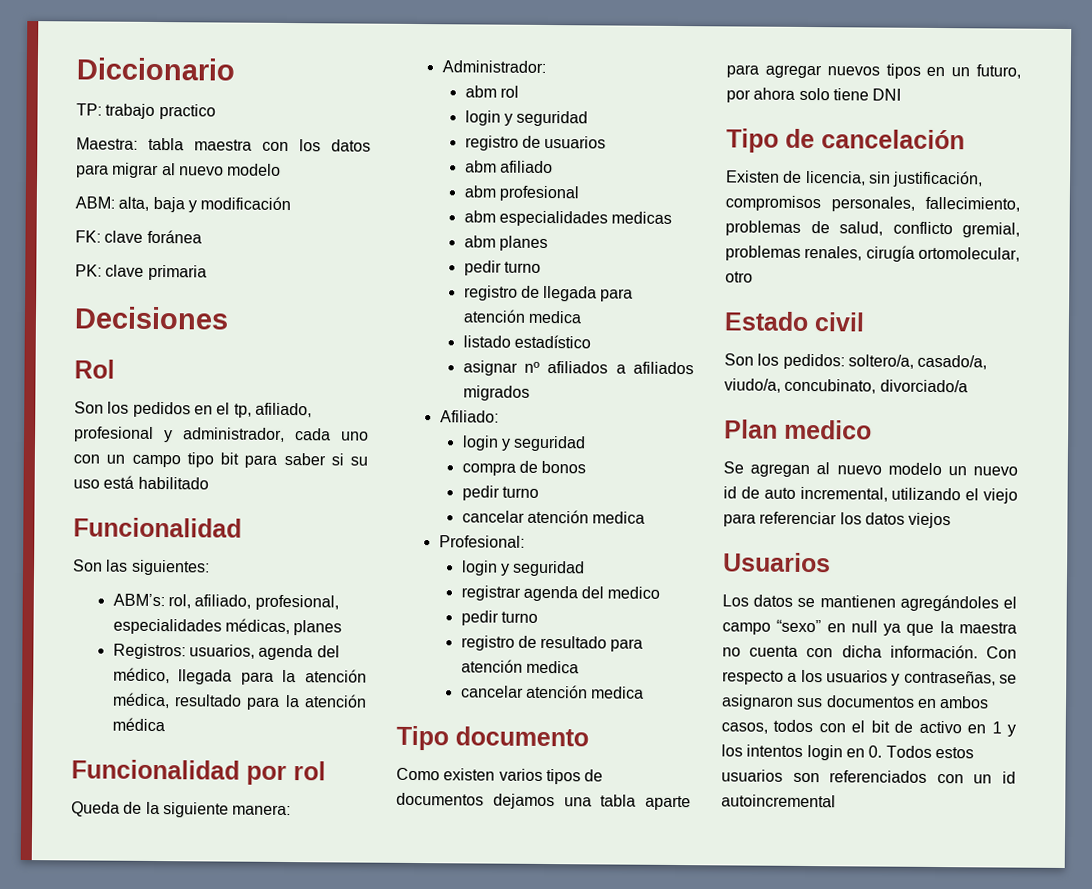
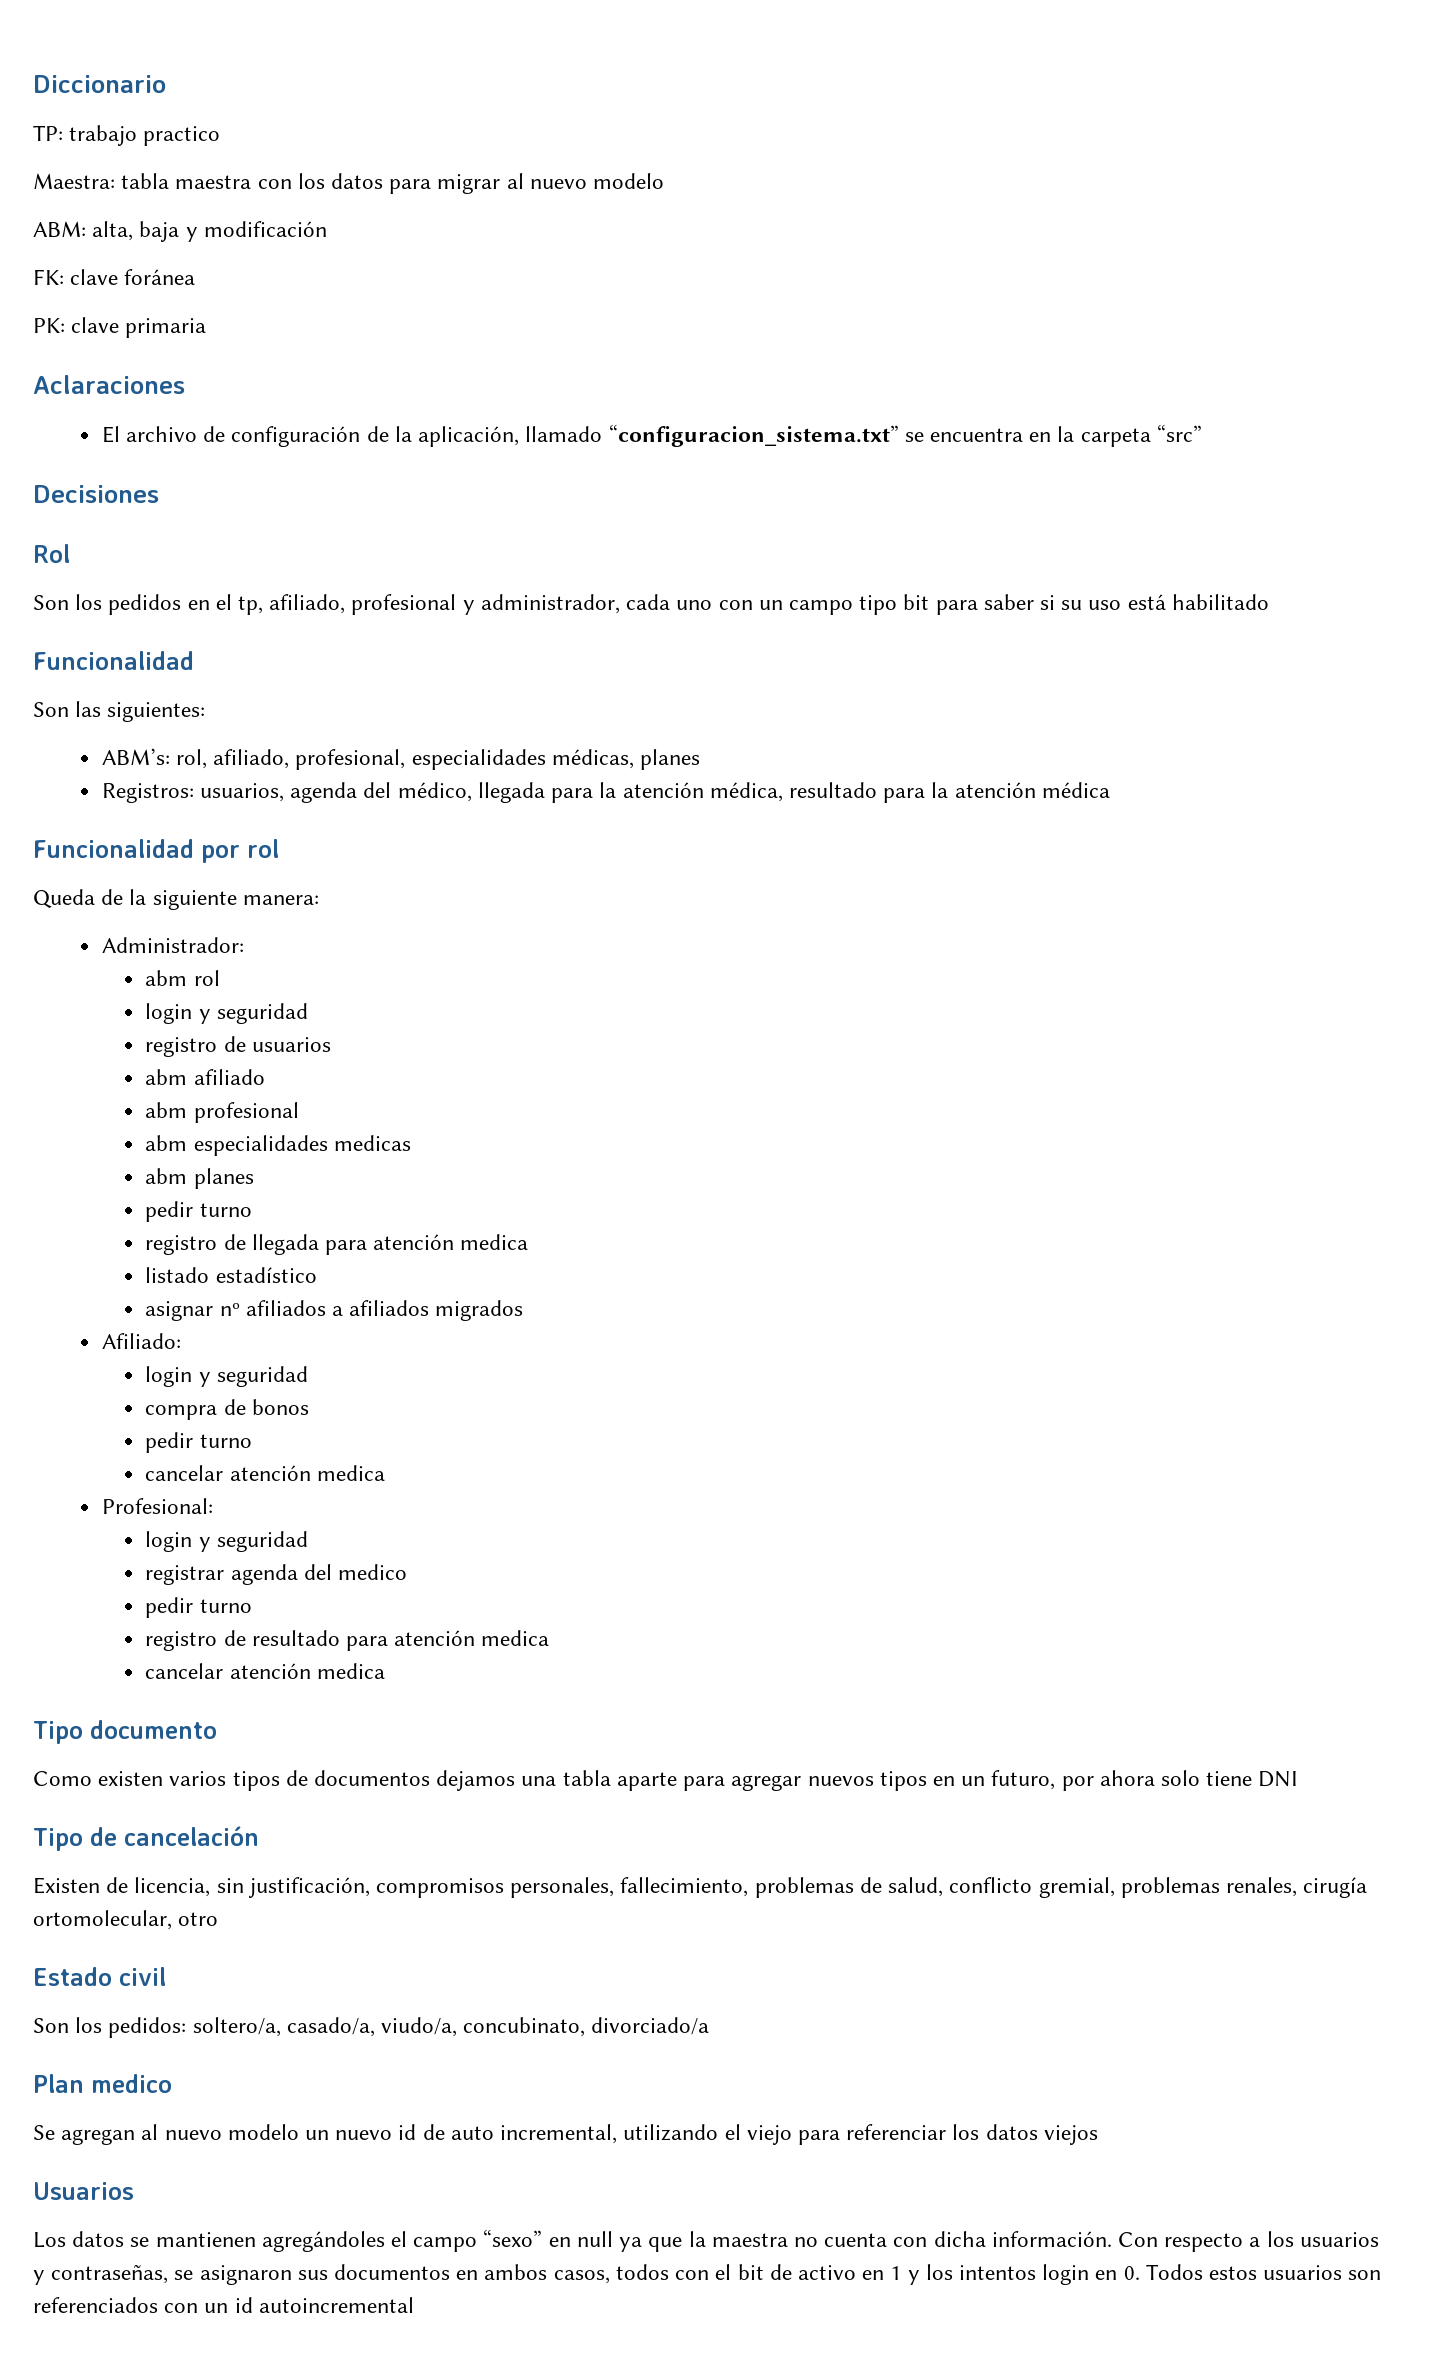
+ Aclaraciones
+ El archivo de configuración de la aplicación, llamado “configuracion_sistema.txt” se encuentra en la carpeta “src”

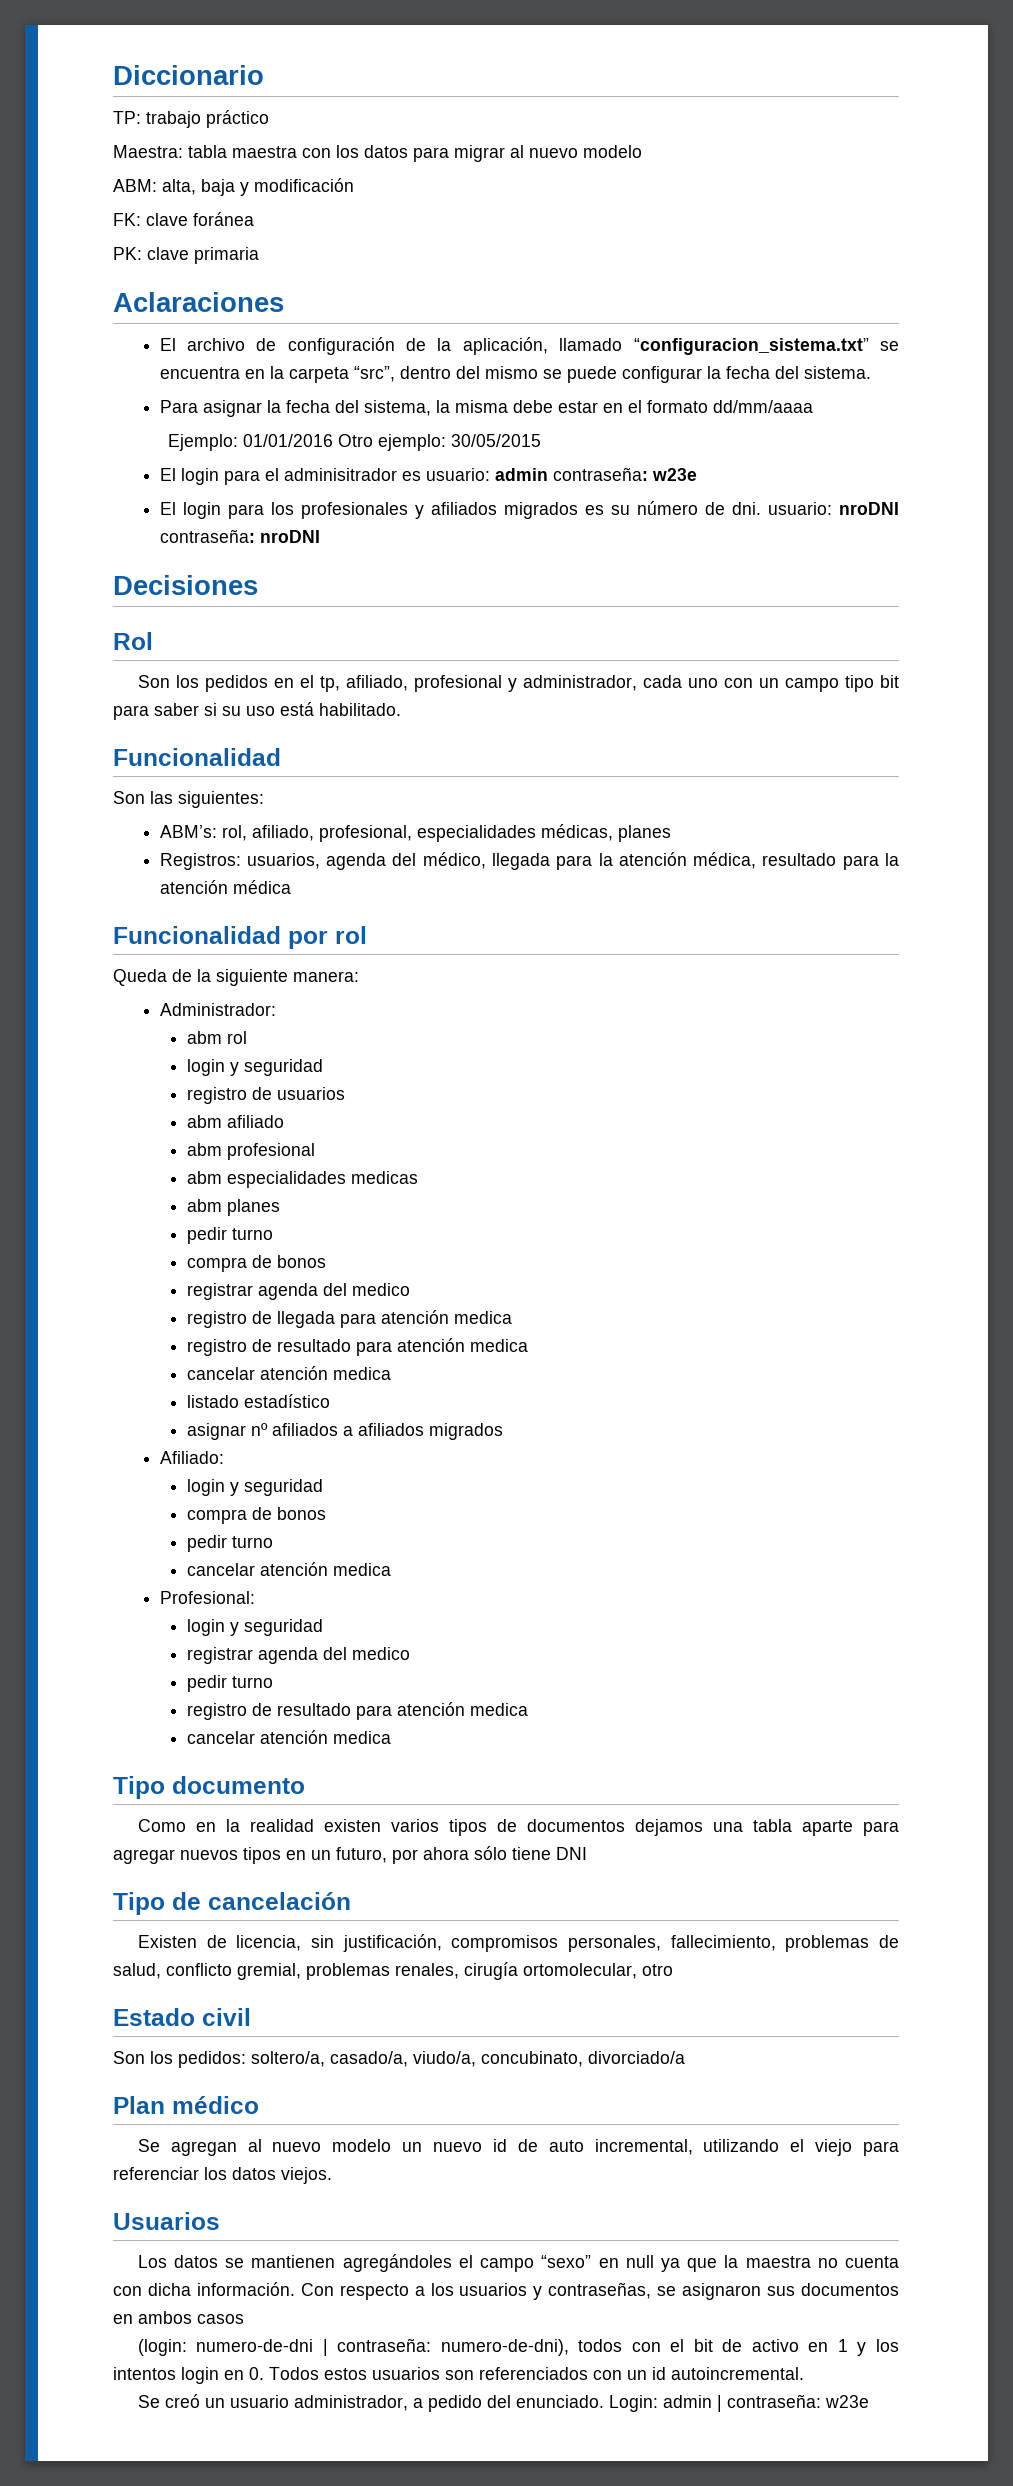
- TP: trabajo practico
+ TP: trabajo práctico
- El archivo de configuración de la aplicación, llamado “configuracion_sistema.txt” se encuentra en la carpeta “src”
+ El archivo de configuración de la aplicación, llamado “configuracion_sistema.txt” se encuentra en la carpeta “src”, dentro del mismo se puede configurar la fecha del sistema.
+ Para asignar la fecha del sistema, la misma debe estar en el formato dd/mm/aaaa
+ Ejemplo: 01/01/2016 Otro ejemplo: 30/05/2015
+ El login para el adminisitrador es usuario: admin contraseña: w23e
+ El login para los profesionales y afiliados migrados es su número de dni. usuario: nroDNI contraseña: nroDNI
- Son los pedidos en el tp, afiliado, profesional y administrador, cada uno con un campo tipo bit para saber si su uso está habilitado
+ Son los pedidos en el tp, afiliado, profesional y administrador, cada uno con un campo tipo bit para saber si su uso está habilitado.
  abm planes
  pedir turno
+ compra de bonos
+ registrar agenda del medico
  registro de llegada para atención medica
+ registro de resultado para atención medica
+ cancelar atención medica
- Como existen varios tipos de documentos dejamos una tabla aparte para agregar nuevos tipos en un futuro, por ahora solo tiene DNI
+ Como en la realidad existen varios tipos de documentos dejamos una tabla aparte para agregar nuevos tipos en un futuro, por ahora sólo tiene DNI
- Plan medico
+ Plan médico
- Se agregan al nuevo modelo un nuevo id de auto incremental, utilizando el viejo para referenciar los datos viejos
+ Se agregan al nuevo modelo un nuevo id de auto incremental, utilizando el viejo para referenciar los datos viejos.
- Con respecto a los usuarios y contraseñas, se asignaron sus documentos en ambos casos, todos con el bit de activo en 1 y los intentos login en 0. Todos estos usuarios son referenciados con un id autoincremental
+ Con respecto a los usuarios y contraseñas, se asignaron sus documentos en ambos casos
+ (login: numero-de-dni | contraseña: numero-de-dni), todos con el bit de activo en 1 y los intentos login en 0. Todos estos usuarios son referenciados con un id autoincremental.
+ Se creó un usuario administrador, a pedido del enunciado. Login: admin | contraseña: w23e

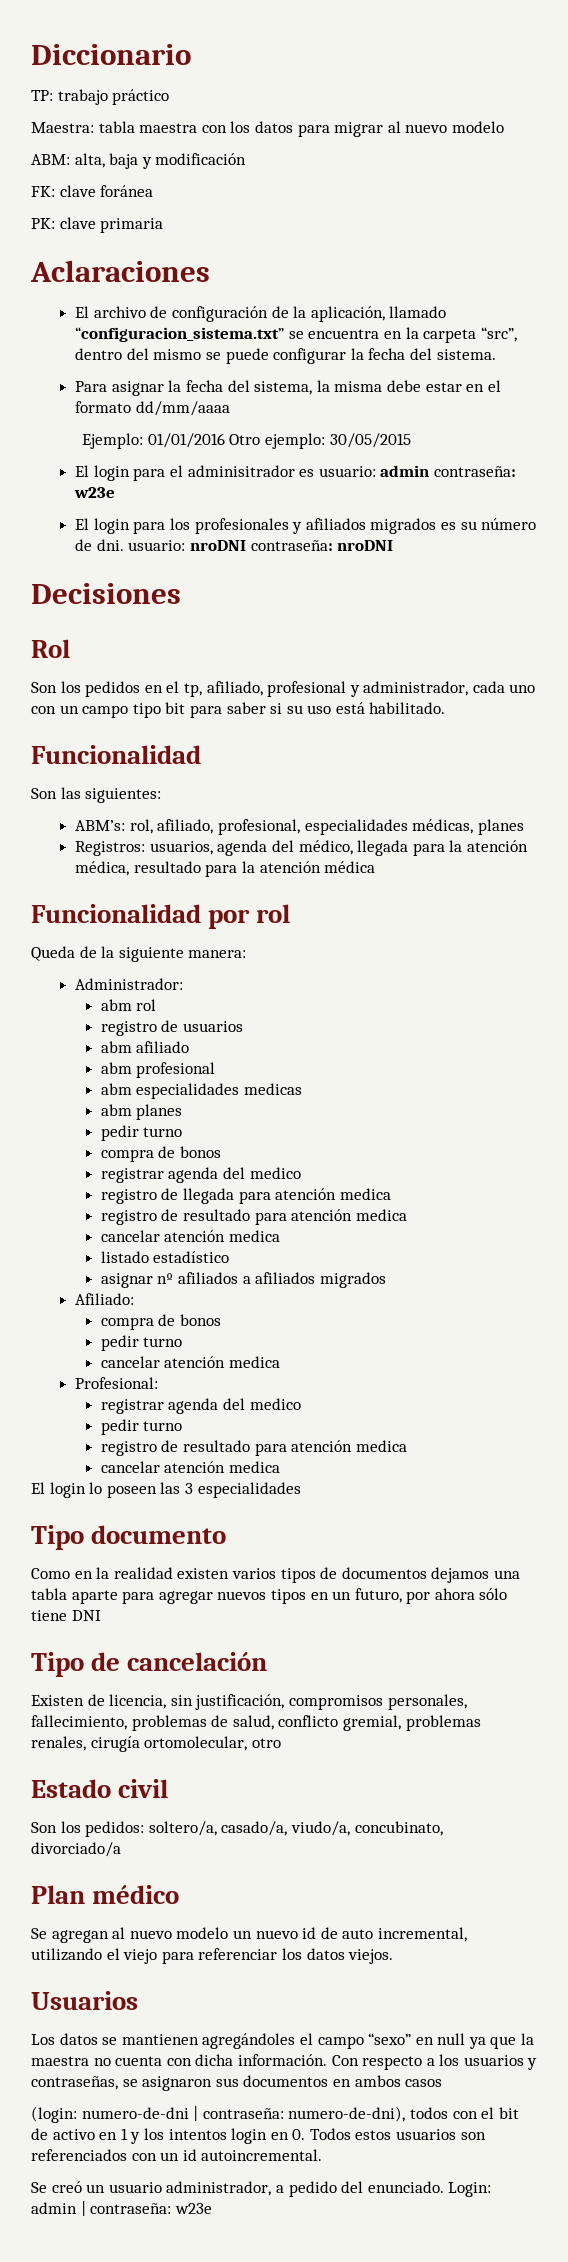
  abm rol
- login y seguridad
  Afiliado:
- login y seguridad
  Profesional:
- login y seguridad
+ El login lo poseen las 3 especialidades

